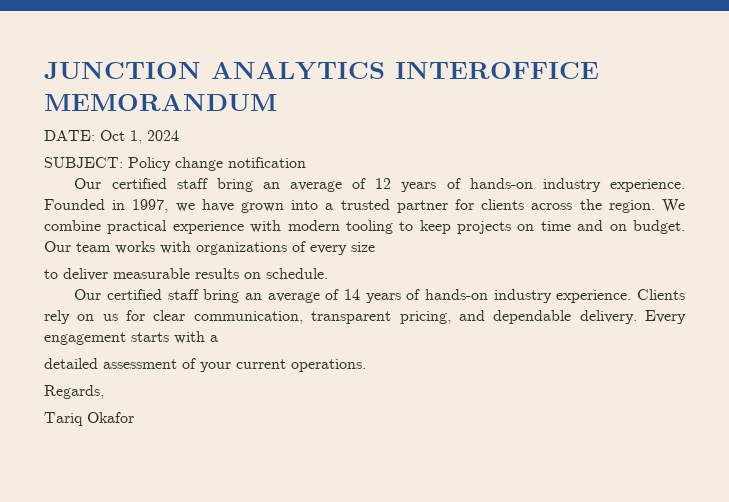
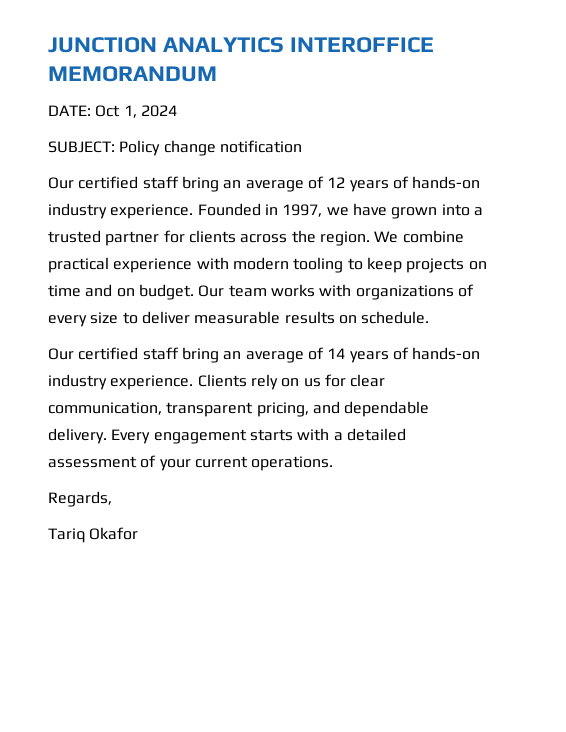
- Our team works with organizations of every size
- to deliver measurable results on schedule.
+ Our team works with organizations of every size to deliver measurable results on schedule.
- Every engagement starts with a
- detailed assessment of your current operations.
+ Every engagement starts with a detailed assessment of your current operations.

